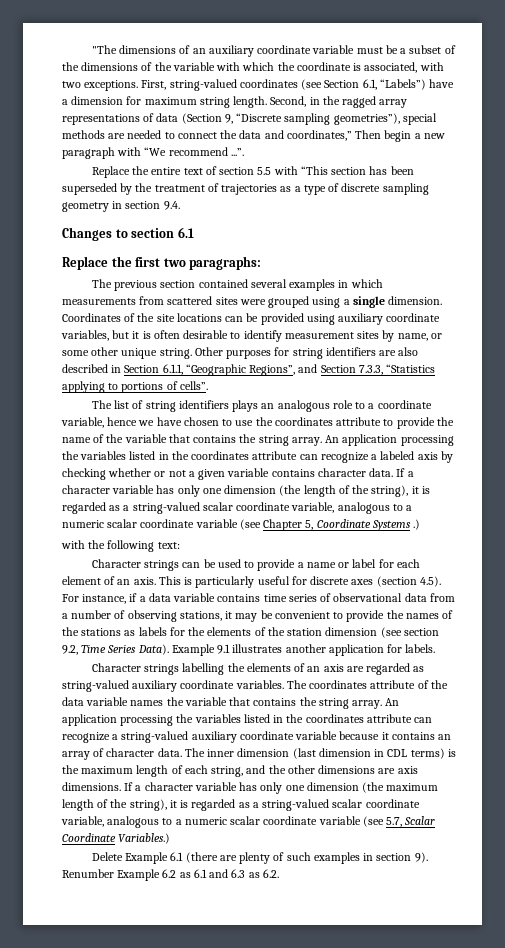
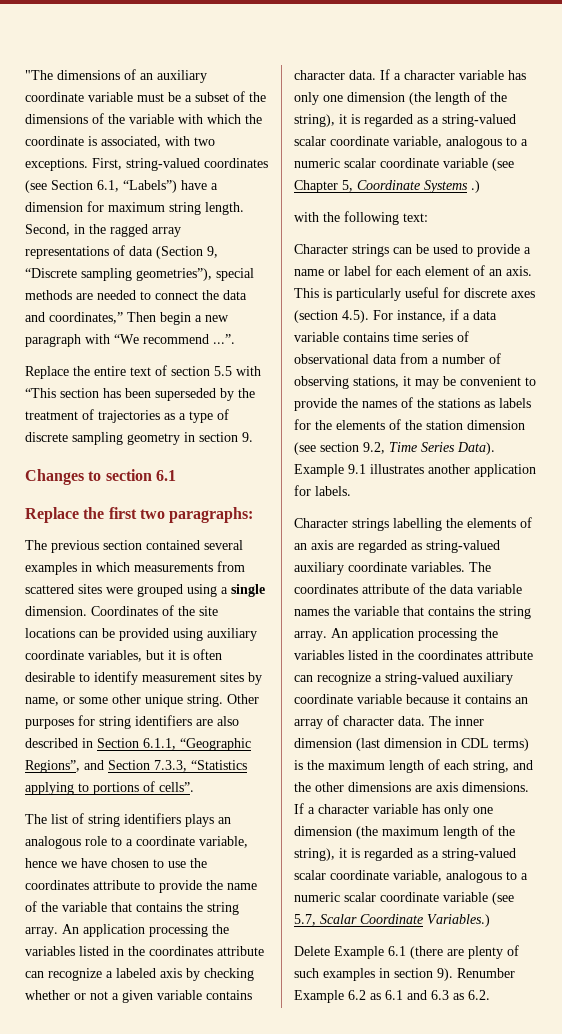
- Replace the entire text of section 5.5 with “This section has been superseded by the treatment of trajectories as a type of discrete sampling geometry in section 9.4.
+ Replace the entire text of section 5.5 with “This section has been superseded by the treatment of trajectories as a type of discrete sampling geometry in section 9.

